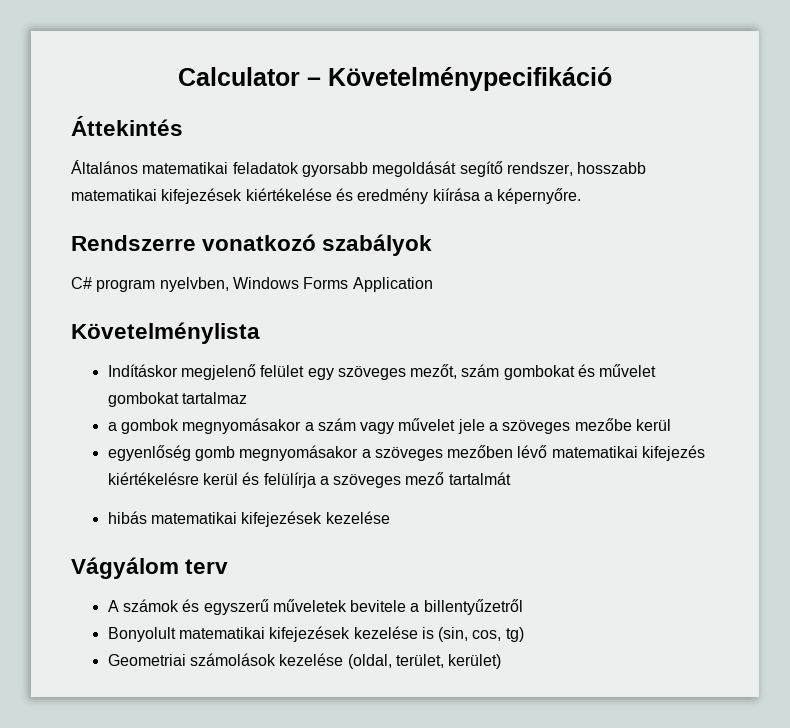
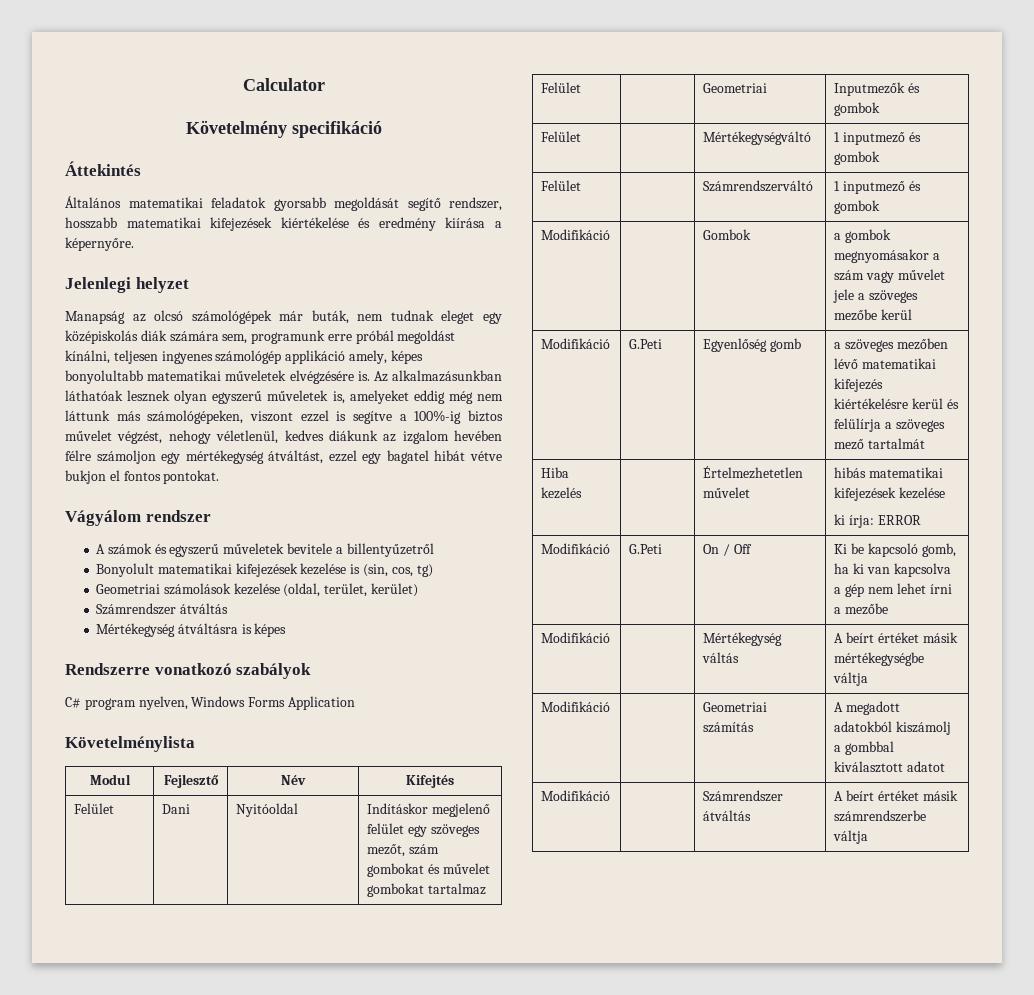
- Calculator – Követelménypecifikáció
+ Calculator
+ Követelmény specifikáció
- Rendszerre vonatkozó szabályok
- C# program nyelvben, Windows Forms Application
- Követelménylista
- Indításkor megjelenő felület egy szöveges mezőt, szám gombokat és művelet gombokat tartalmaz
- a gombok megnyomásakor a szám vagy művelet jele a szöveges mezőbe kerül
- egyenlőség gomb megnyomásakor a szöveges mezőben lévő matematikai kifejezés kiértékelésre kerül és felülírja a szöveges mező tartalmát
- hibás matematikai kifejezések kezelése
+ Jelenlegi helyzet
+ Manapság az olcsó számológépek már buták, nem tudnak eleget egy középiskolás diák számára sem, programunk erre próbál megoldást kínálni, teljesen ingyenes számológép applikáció amely, képes bonyolultabb matematikai műveletek elvégzésére is. Az alkalmazásunkban láthatóak lesznek olyan egyszerű műveletek is, amelyeket eddig még nem láttunk más számológépeken, viszont ezzel is segítve a 100%-ig biztos művelet végzést, nehogy véletlenül, kedves diákunk az izgalom hevében félre számoljon egy mértékegység átváltást, ezzel egy bagatel hibát vétve bukjon el fontos pontokat.
- Vágyálom terv
+ Vágyálom rendszer
  Geometriai számolások kezelése (oldal, terület, kerület)
+ Számrendszer átváltás
+ Mértékegység átváltásra is képes
+ Rendszerre vonatkozó szabályok
+ C# program nyelven, Windows Forms Application
+ Követelménylista
+ Modul | Fejlesztő | Név | Kifejtés
+ Felület | Dani | Nyitóoldal | Indításkor megjelenő felület egy szöveges mezőt, szám gombokat és művelet gombokat tartalmaz
+ Felület | | Geometriai | Inputmezők és gombok
+ Felület | | Mértékegységváltó | 1 inputmező és gombok
+ Felület | | Számrendszerváltó | 1 inputmező és gombok
+ Modifikáció | | Gombok | a gombok megnyomásakor a szám vagy művelet jele a szöveges mezőbe kerül
+ Modifikáció | G.Peti | Egyenlőség gomb | a szöveges mezőben lévő matematikai kifejezés kiértékelésre kerül és felülírja a szöveges mező tartalmát
+ Hiba kezelés | | Értelmezhetetlen művelet | hibás matematikai kifejezések kezelése
+ ki írja: ERROR
+ Modifikáció | G.Peti | On / Off | Ki be kapcsoló gomb, ha ki van kapcsolva a gép nem lehet írni a mezőbe
+ Modifikáció | | Mértékegység váltás | A beírt értéket másik mértékegységbe váltja
+ Modifikáció | | Geometriai számítás | A megadott adatokból kiszámolj a gombbal kiválasztott adatot
+ Modifikáció | | Számrendszer átváltás | A beírt értéket másik számrendszerbe váltja

